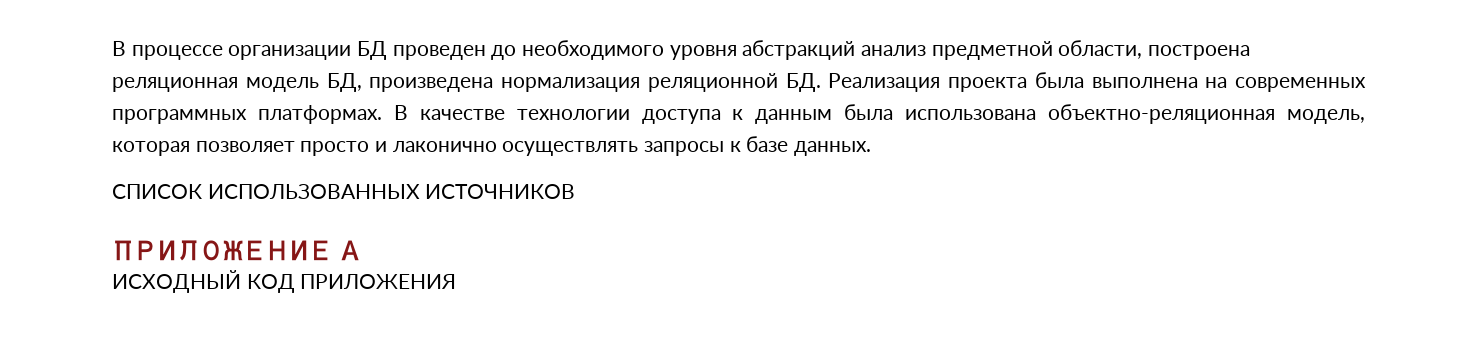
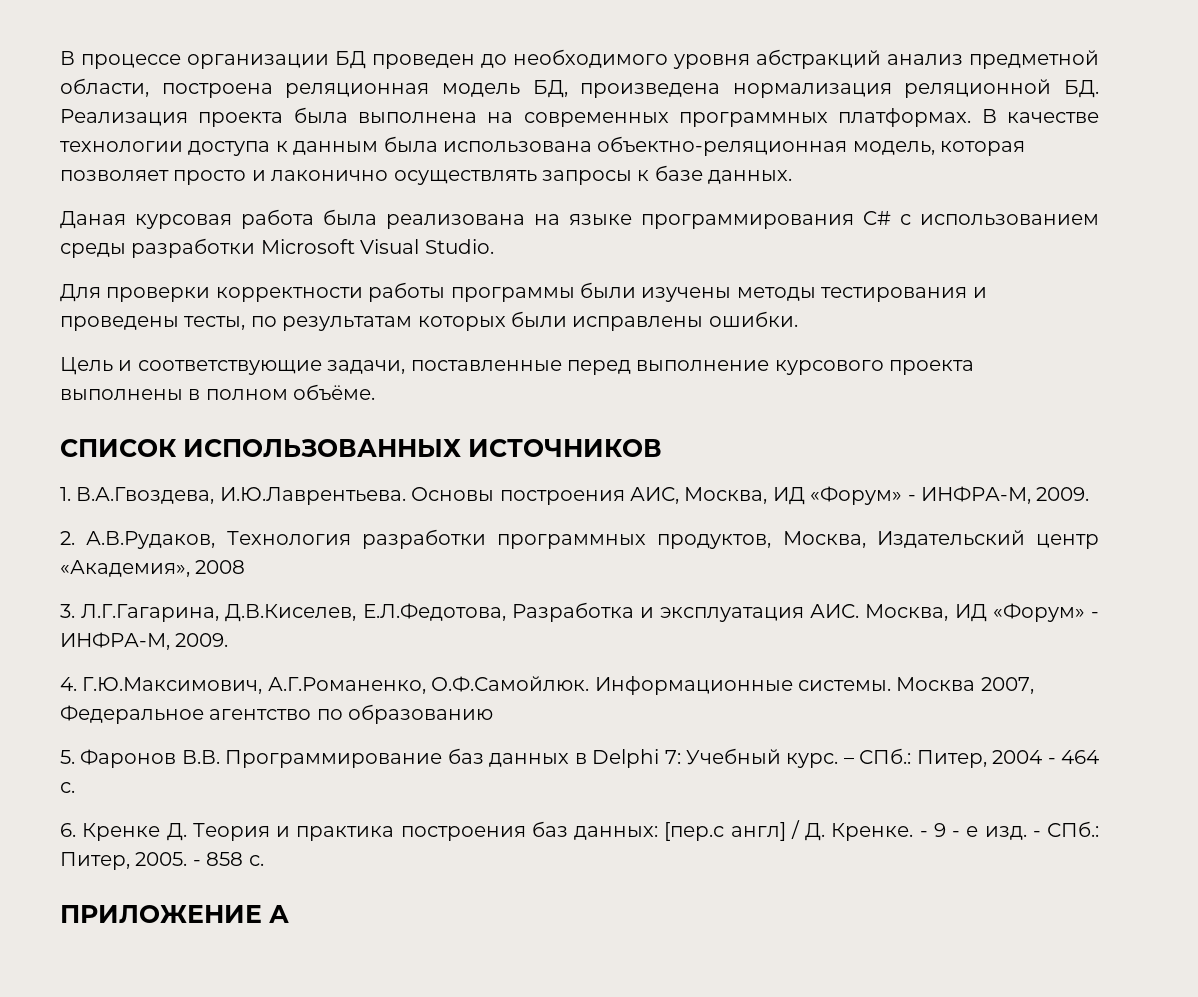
+ Даная курсовая работа была реализована на языке программирования C# с использованием среды разработки Microsoft Visual Studio.
+ Для проверки корректности работы программы были изучены методы тестирования и проведены тесты, по результатам которых были исправлены ошибки.
+ Цель и соответствующие задачи, поставленные перед выполнение курсового проекта выполнены в полном объёме.
  СПИСОК ИСПОЛЬЗОВАННЫХ ИСТОЧНИКОВ
+ 1. В.А.Гвоздева, И.Ю.Лаврентьева. Основы построения АИС, Москва, ИД «Форум» - ИНФРА-М, 2009.
+ 2. А.В.Рудаков, Технология разработки программных продуктов, Москва, Издательский центр «Академия», 2008
+ 3. Л.Г.Гагарина, Д.В.Киселев, Е.Л.Федотова, Разработка и эксплуатация АИС. Москва, ИД «Форум» - ИНФРА-М, 2009.
+ 4. Г.Ю.Максимович, А.Г.Романенко, О.Ф.Самойлюк. Информационные системы. Москва 2007, Федеральное агентство по образованию
+ 5. Фаронов В.В. Программирование баз данных в Delphi 7: Учебный курс. – СПб.: Питер, 2004 - 464 с.
+ 6. Кренке Д. Теория и практика построения баз данных: [пер.с англ] / Д. Кренке. - 9 - е изд. - СПб.: Питер, 2005. - 858 с.
- ИСХОДНЫЙ КОД ПРИЛОЖЕНИЯ

